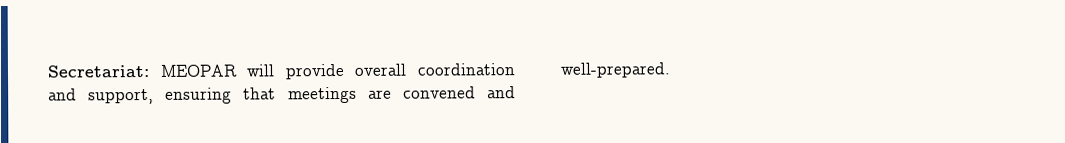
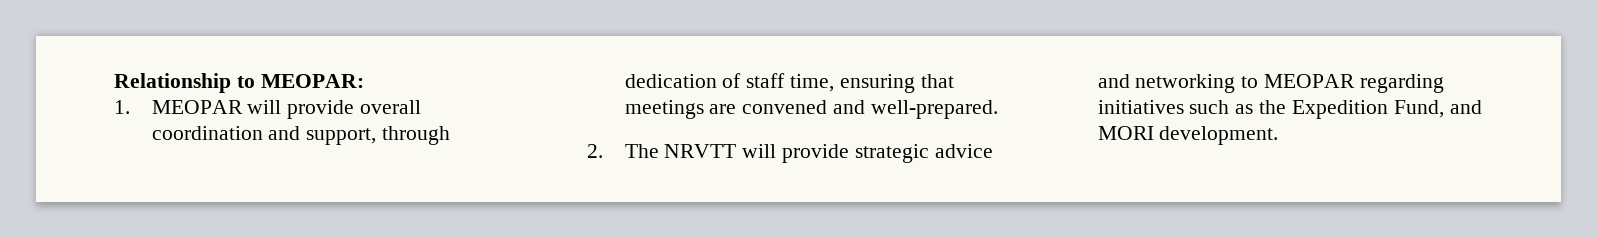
- Secretariat: MEOPAR will provide overall coordination and support, ensuring that meetings are convened and well-prepared.
+ Relationship to MEOPAR:
+ 1. MEOPAR will provide overall coordination and support, through dedication of staff time, ensuring that meetings are convened and well-prepared.
+ 2. The NRVTT will provide strategic advice and networking to MEOPAR regarding initiatives such as the Expedition Fund, and MORI development.

